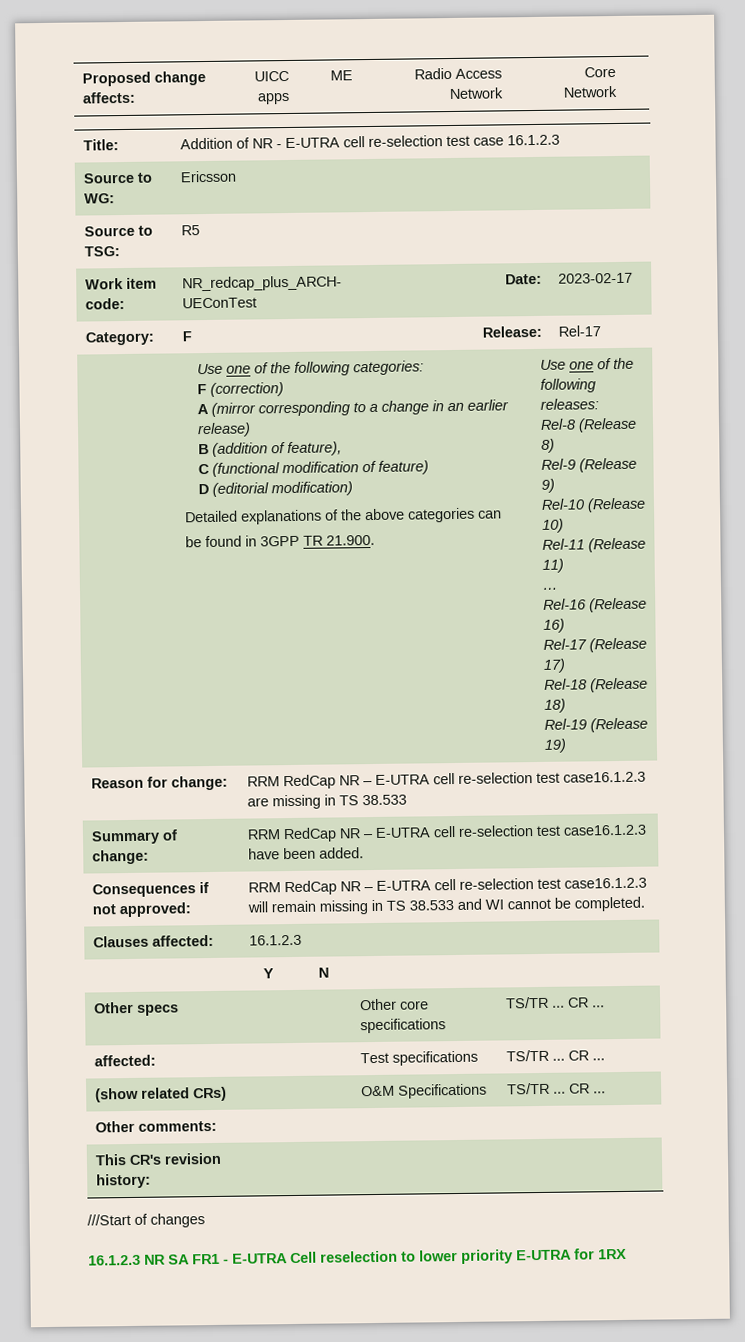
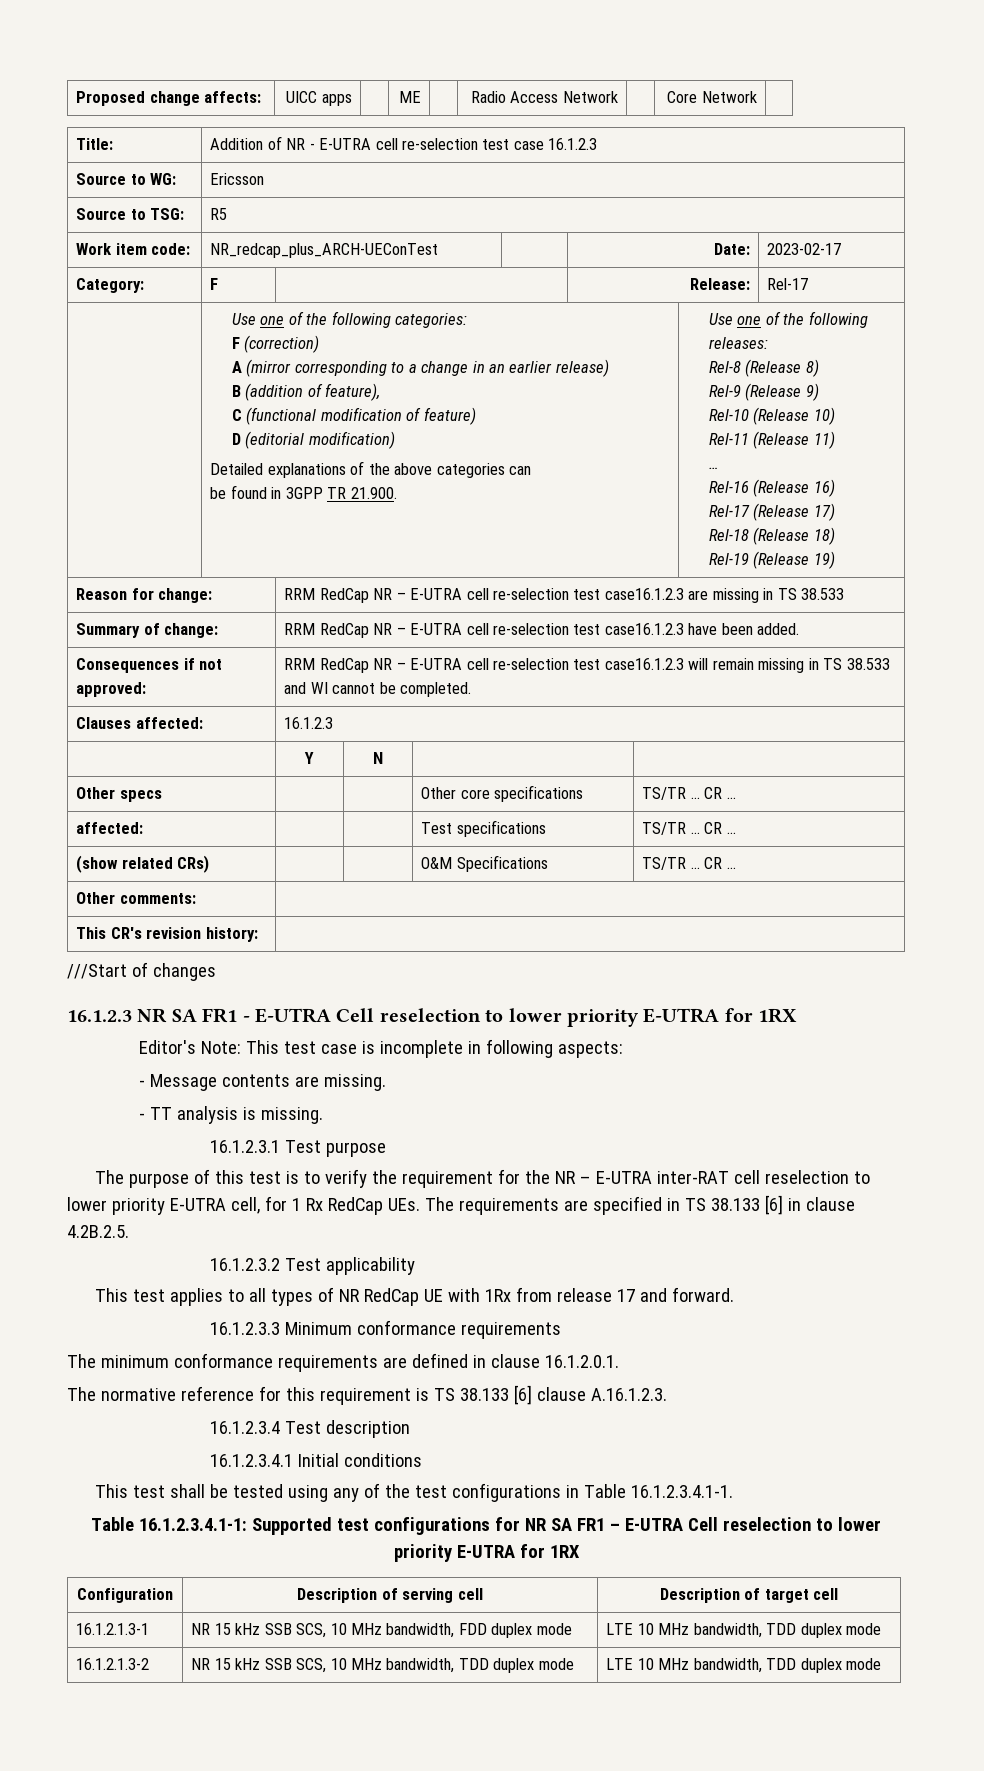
+ Editor's Note: This test case is incomplete in following aspects:
+ - Message contents are missing.
+ - TT analysis is missing.
+ 16.1.2.3.1 Test purpose
+ The purpose of this test is to verify the requirement for the NR – E-UTRA inter-RAT cell reselection to lower priority E-UTRA cell, for 1 Rx RedCap UEs. The requirements are specified in TS 38.133 [6] in clause 4.2B.2.5.
+ 16.1.2.3.2 Test applicability
+ This test applies to all types of NR RedCap UE with 1Rx from release 17 and forward.
+ 16.1.2.3.3 Minimum conformance requirements
+ The minimum conformance requirements are defined in clause 16.1.2.0.1.
+ The normative reference for this requirement is TS 38.133 [6] clause A.16.1.2.3.
+ 16.1.2.3.4 Test description
+ 16.1.2.3.4.1 Initial conditions
+ This test shall be tested using any of the test configurations in Table 16.1.2.3.4.1-1.
+ Table 16.1.2.3.4.1-1: Supported test configurations for NR SA FR1 – E-UTRA Cell reselection to lower priority E-UTRA for 1RX
+ Configuration | Description of serving cell | Description of target cell
+ 16.1.2.1.3-1 | NR 15 kHz SSB SCS, 10 MHz bandwidth, FDD duplex mode | LTE 10 MHz bandwidth, TDD duplex mode
+ 16.1.2.1.3-2 | NR 15 kHz SSB SCS, 10 MHz bandwidth, TDD duplex mode | LTE 10 MHz bandwidth, TDD duplex mode

